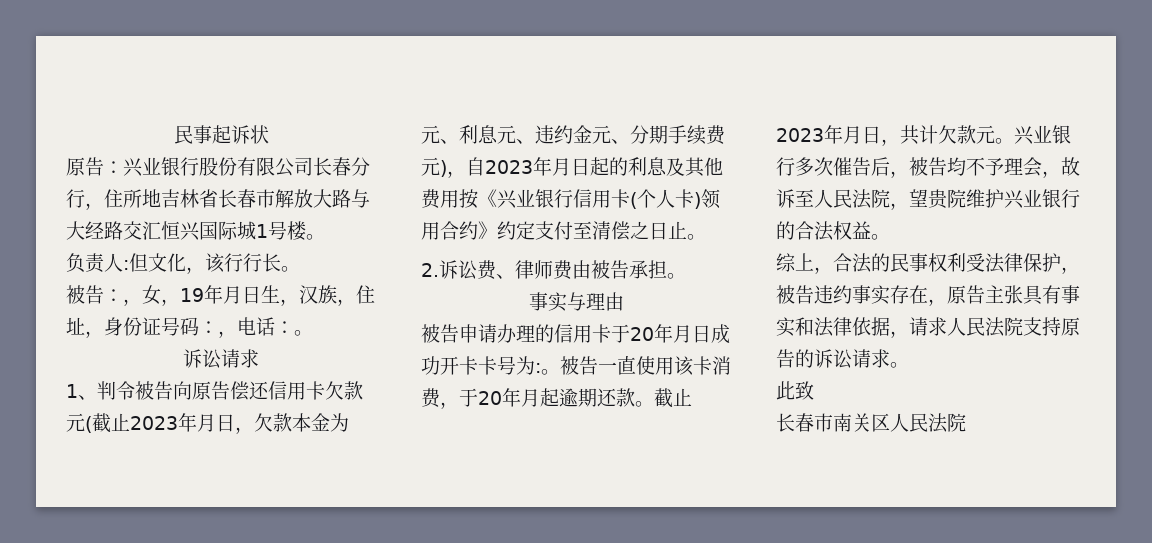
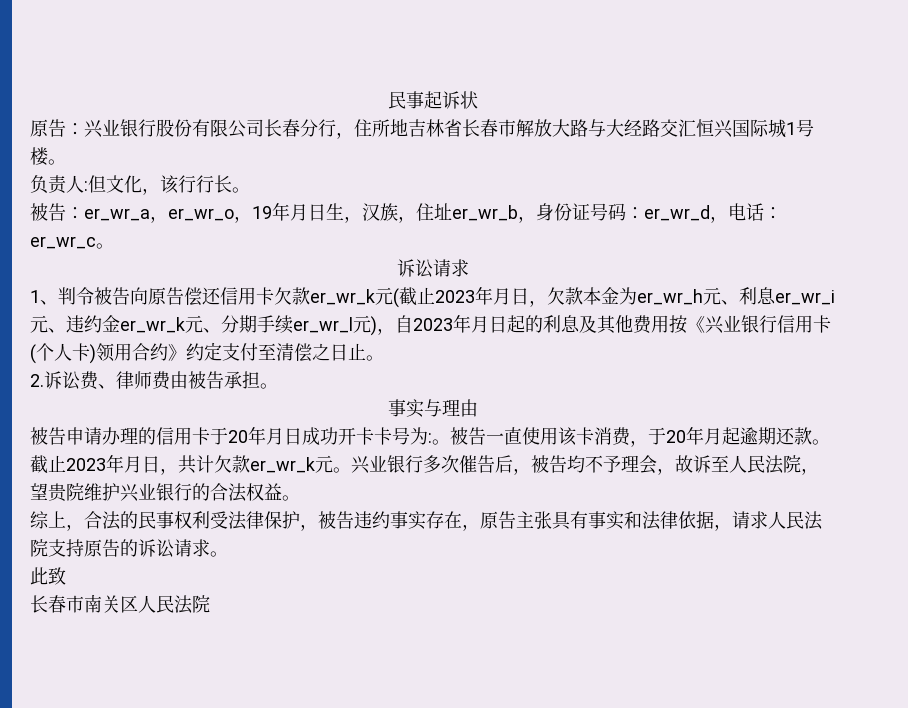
- 被告：，女，19年月日生，汉族，住址，身份证号码：，电话：。
+ 被告：er_wr_a，er_wr_o，19年月日生，汉族，住址er_wr_b，身份证号码：er_wr_d，电话：er_wr_c。
- 1、判令被告向原告偿还信用卡欠款元(截止2023年月日，欠款本金为元、利息元、违约金元、分期手续费元)，自2023年月日起的利息及其他费用按《兴业银行信用卡(个人卡)领用合约》约定支付至清偿之日止。
+ 1、判令被告向原告偿还信用卡欠款er_wr_k元(截止2023年月日，欠款本金为er_wr_h元、利息er_wr_i元、违约金er_wr_k元、分期手续er_wr_l元)，自2023年月日起的利息及其他费用按《兴业银行信用卡(个人卡)领用合约》约定支付至清偿之日止。
- 截止2023年月日，共计欠款元。
+ 截止2023年月日，共计欠款er_wr_k元。

